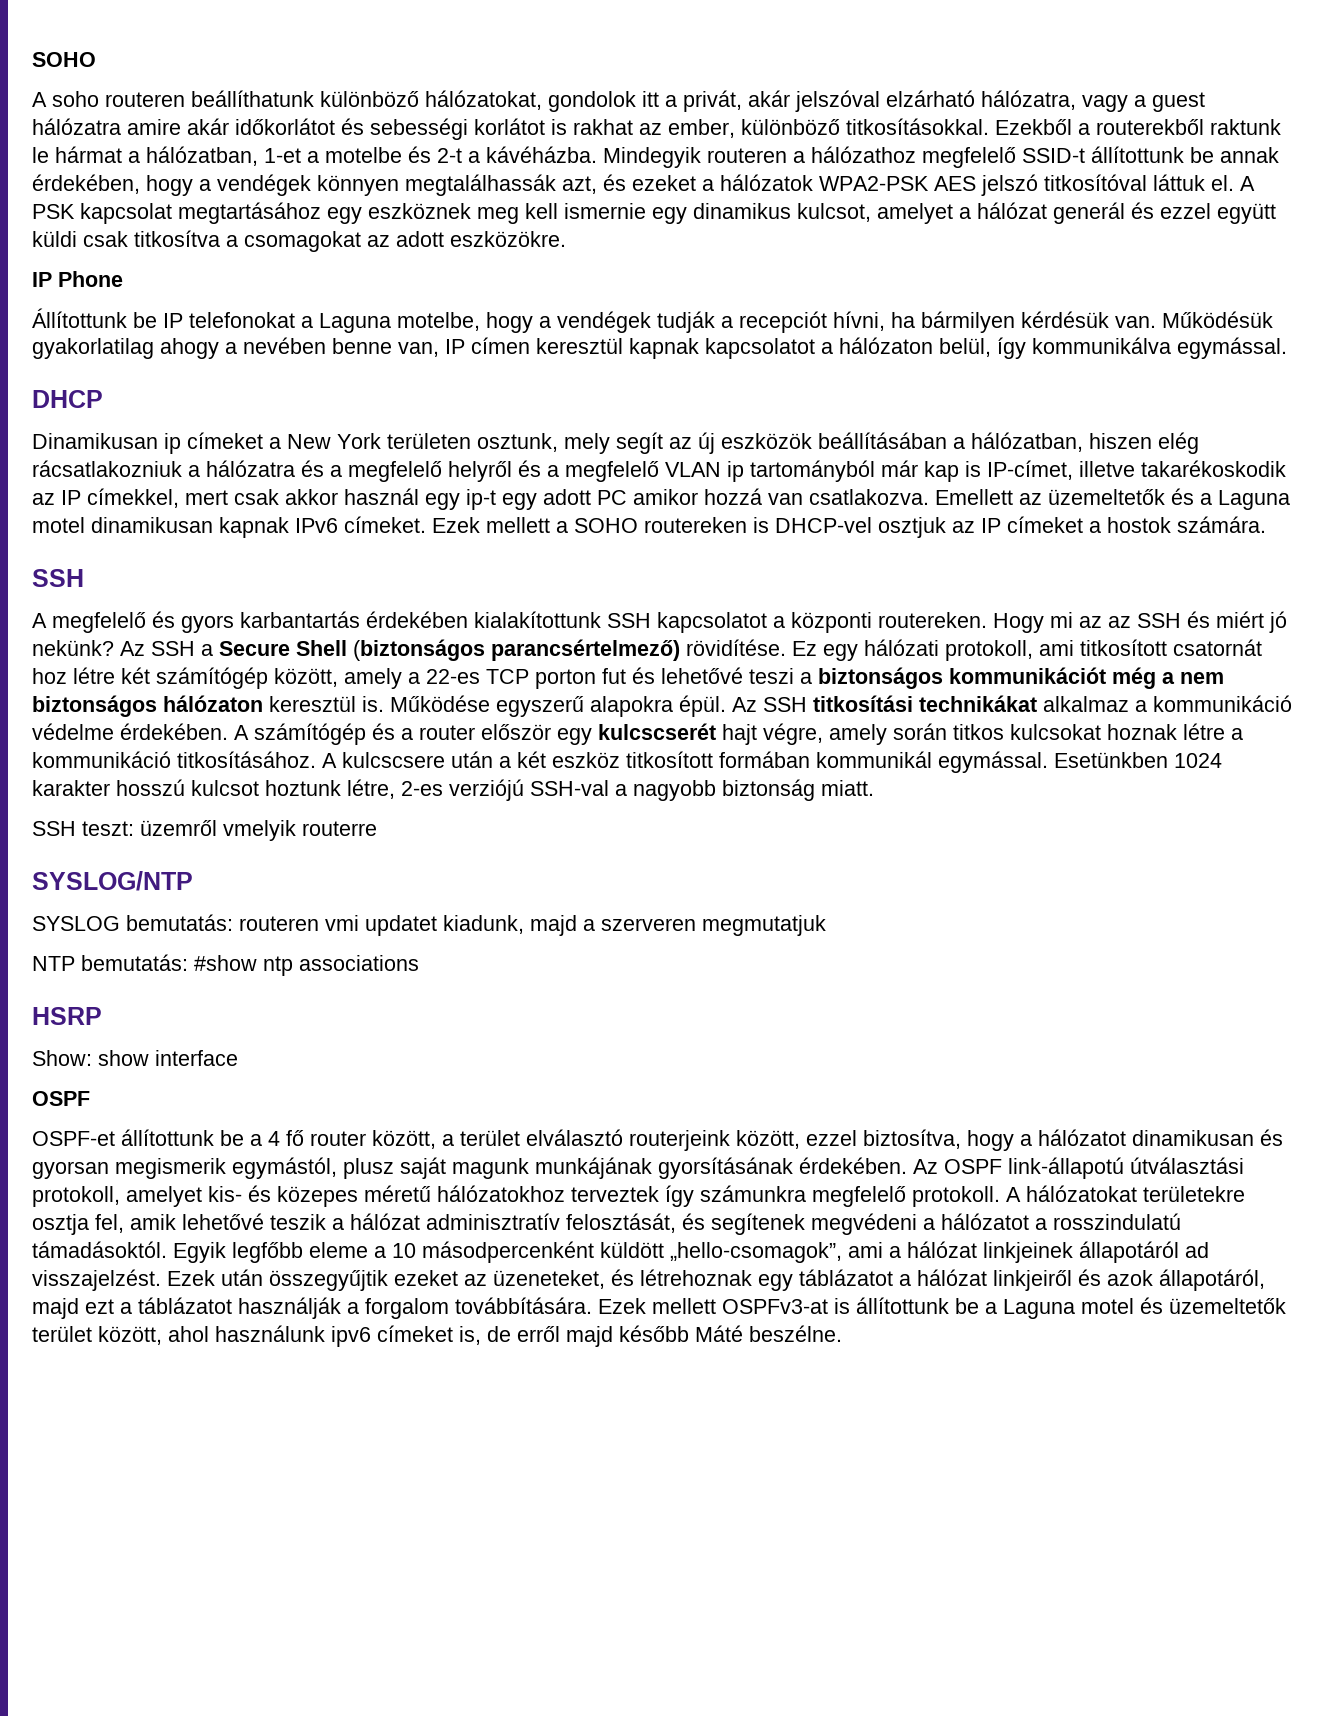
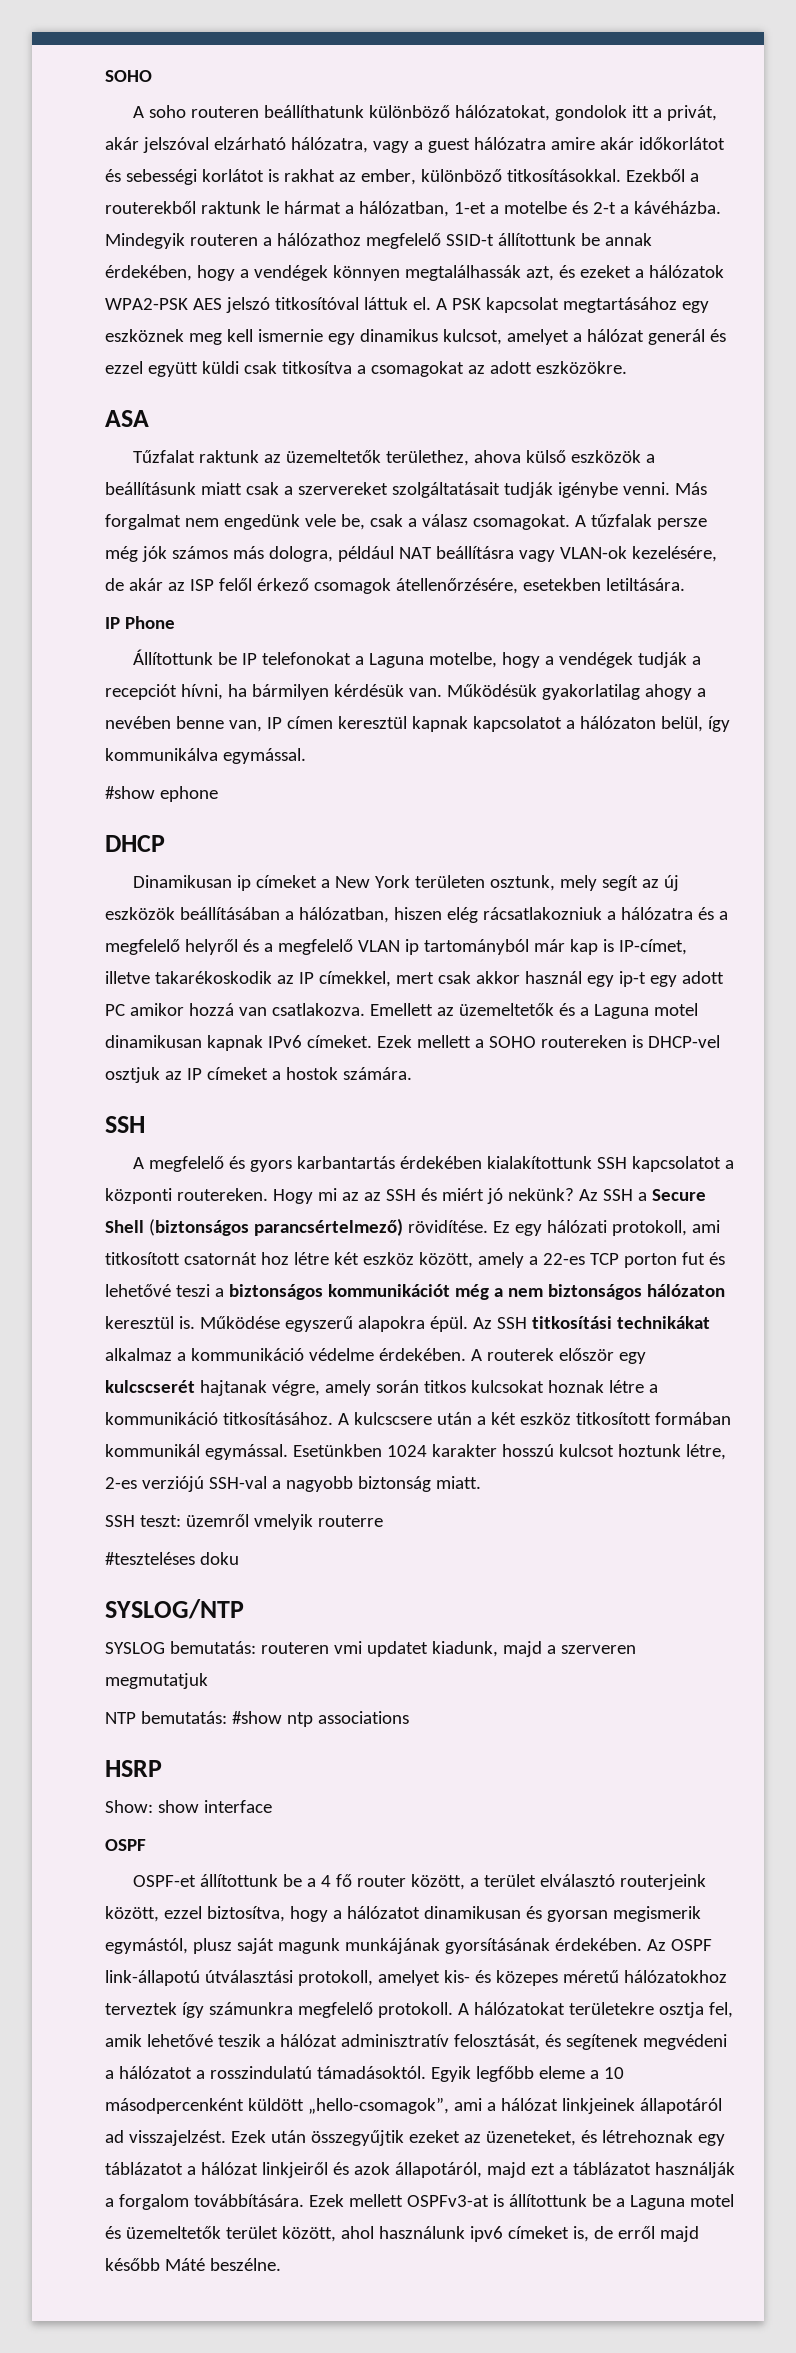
+ ASA
+ Tűzfalat raktunk az üzemeltetők területhez, ahova külső eszközök a beállításunk miatt csak a szervereket szolgáltatásait tudják igénybe venni. Más forgalmat nem engedünk vele be, csak a válasz csomagokat. A tűzfalak persze még jók számos más dologra, például NAT beállításra vagy VLAN-ok kezelésére, de akár az ISP felől érkező csomagok átellenőrzésére, esetekben letiltására.
+ #show ephone
- Ez egy hálózati protokoll, ami titkosított csatornát hoz létre két számítógép között, amely a 22-es TCP porton fut és lehetővé teszi a biztonságos kommunikációt még a nem biztonságos hálózaton keresztül is.
+ Ez egy hálózati protokoll, ami titkosított csatornát hoz létre két eszköz között, amely a 22-es TCP porton fut és lehetővé teszi a biztonságos kommunikációt még a nem biztonságos hálózaton keresztül is.
- A számítógép és a router először egy kulcscserét hajt végre, amely során titkos kulcsokat hoznak létre a kommunikáció titkosításához.
+ A routerek először egy kulcscserét hajtanak végre, amely során titkos kulcsokat hoznak létre a kommunikáció titkosításához.
+ #teszteléses doku

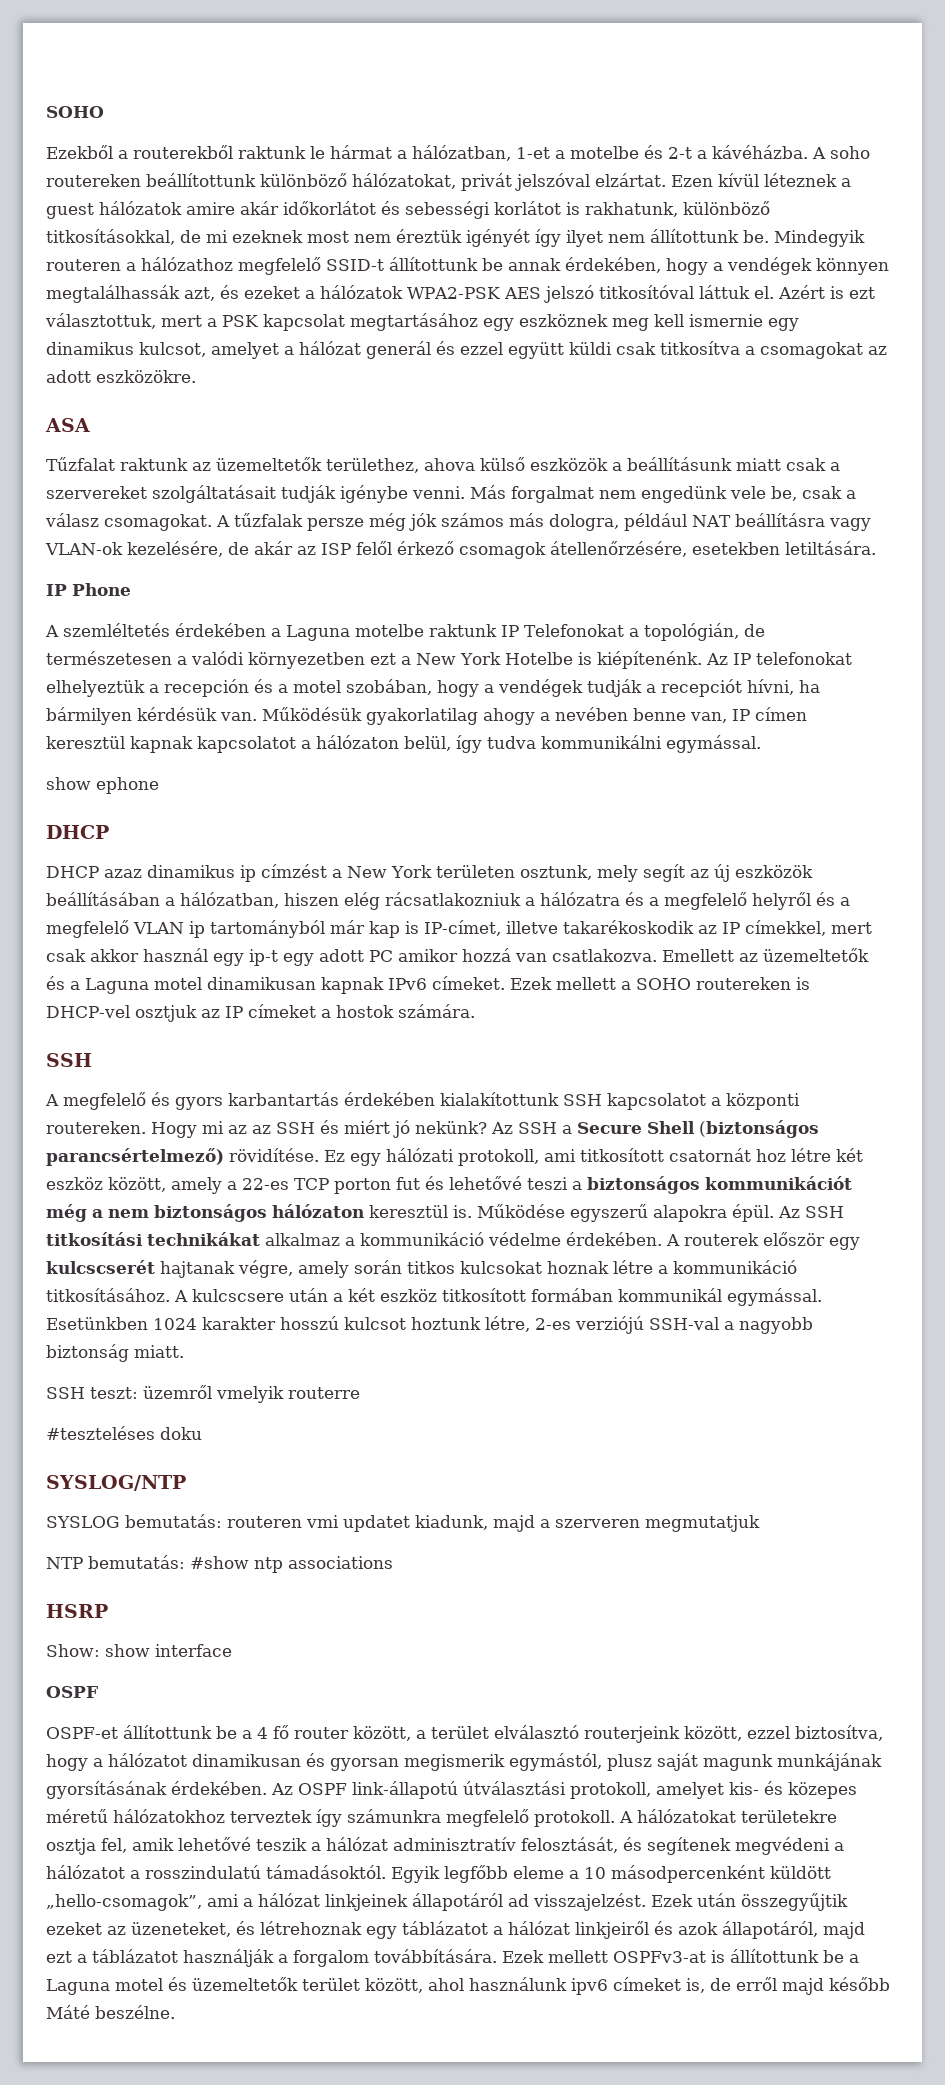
- A soho routeren beállíthatunk különböző hálózatokat, gondolok itt a privát, akár jelszóval elzárható hálózatra, vagy a guest hálózatra amire akár időkorlátot és sebességi korlátot is rakhat az ember, különböző titkosításokkal.
+ A soho routereken beállítottunk különböző hálózatokat, privát jelszóval elzártat. Ezen kívül léteznek a guest hálózatok amire akár időkorlátot és sebességi korlátot is rakhatunk, különböző titkosításokkal, de mi ezeknek most nem éreztük igényét így ilyet nem állítottunk be.
- A PSK kapcsolat megtartásához egy eszköznek meg kell ismernie egy dinamikus kulcsot, amelyet a hálózat generál és ezzel együtt küldi csak titkosítva a csomagokat az adott eszközökre.
+ Azért is ezt választottuk, mert a PSK kapcsolat megtartásához egy eszköznek meg kell ismernie egy dinamikus kulcsot, amelyet a hálózat generál és ezzel együtt küldi csak titkosítva a csomagokat az adott eszközökre.
- Állítottunk be IP telefonokat a Laguna motelbe, hogy a vendégek tudják a recepciót hívni, ha bármilyen kérdésük van.
+ A szemléltetés érdekében a Laguna motelbe raktunk IP Telefonokat a topológián, de természetesen a valódi környezetben ezt a New York Hotelbe is kiépítenénk. Az IP telefonokat elhelyeztük a recepción és a motel szobában, hogy a vendégek tudják a recepciót hívni, ha bármilyen kérdésük van.
- Működésük gyakorlatilag ahogy a nevében benne van, IP címen keresztül kapnak kapcsolatot a hálózaton belül, így kommunikálva egymással.
+ Működésük gyakorlatilag ahogy a nevében benne van, IP címen keresztül kapnak kapcsolatot a hálózaton belül, így tudva kommunikálni egymással.
- #show ephone
+ show ephone
- Dinamikusan ip címeket a New York területen osztunk, mely segít az új eszközök beállításában a hálózatban, hiszen elég rácsatlakozniuk a hálózatra és a megfelelő helyről és a megfelelő VLAN ip tartományból már kap is IP-címet, illetve takarékoskodik az IP címekkel, mert csak akkor használ egy ip-t egy adott PC amikor hozzá van csatlakozva.
+ DHCP azaz dinamikus ip címzést a New York területen osztunk, mely segít az új eszközök beállításában a hálózatban, hiszen elég rácsatlakozniuk a hálózatra és a megfelelő helyről és a megfelelő VLAN ip tartományból már kap is IP-címet, illetve takarékoskodik az IP címekkel, mert csak akkor használ egy ip-t egy adott PC amikor hozzá van csatlakozva.

